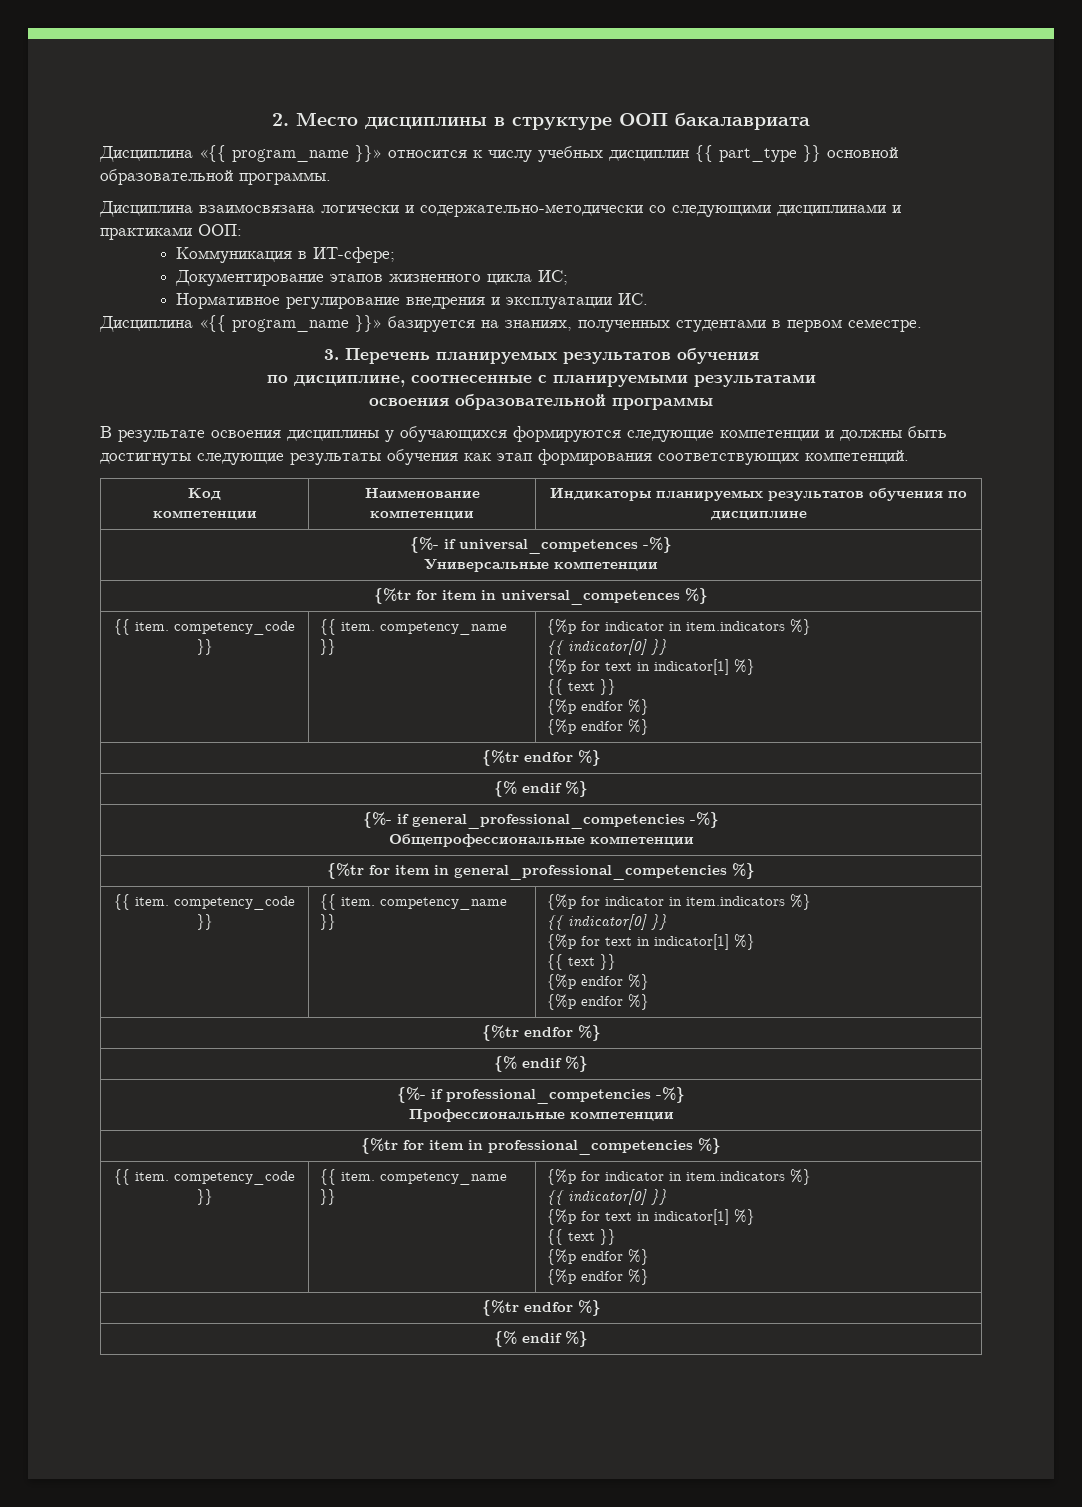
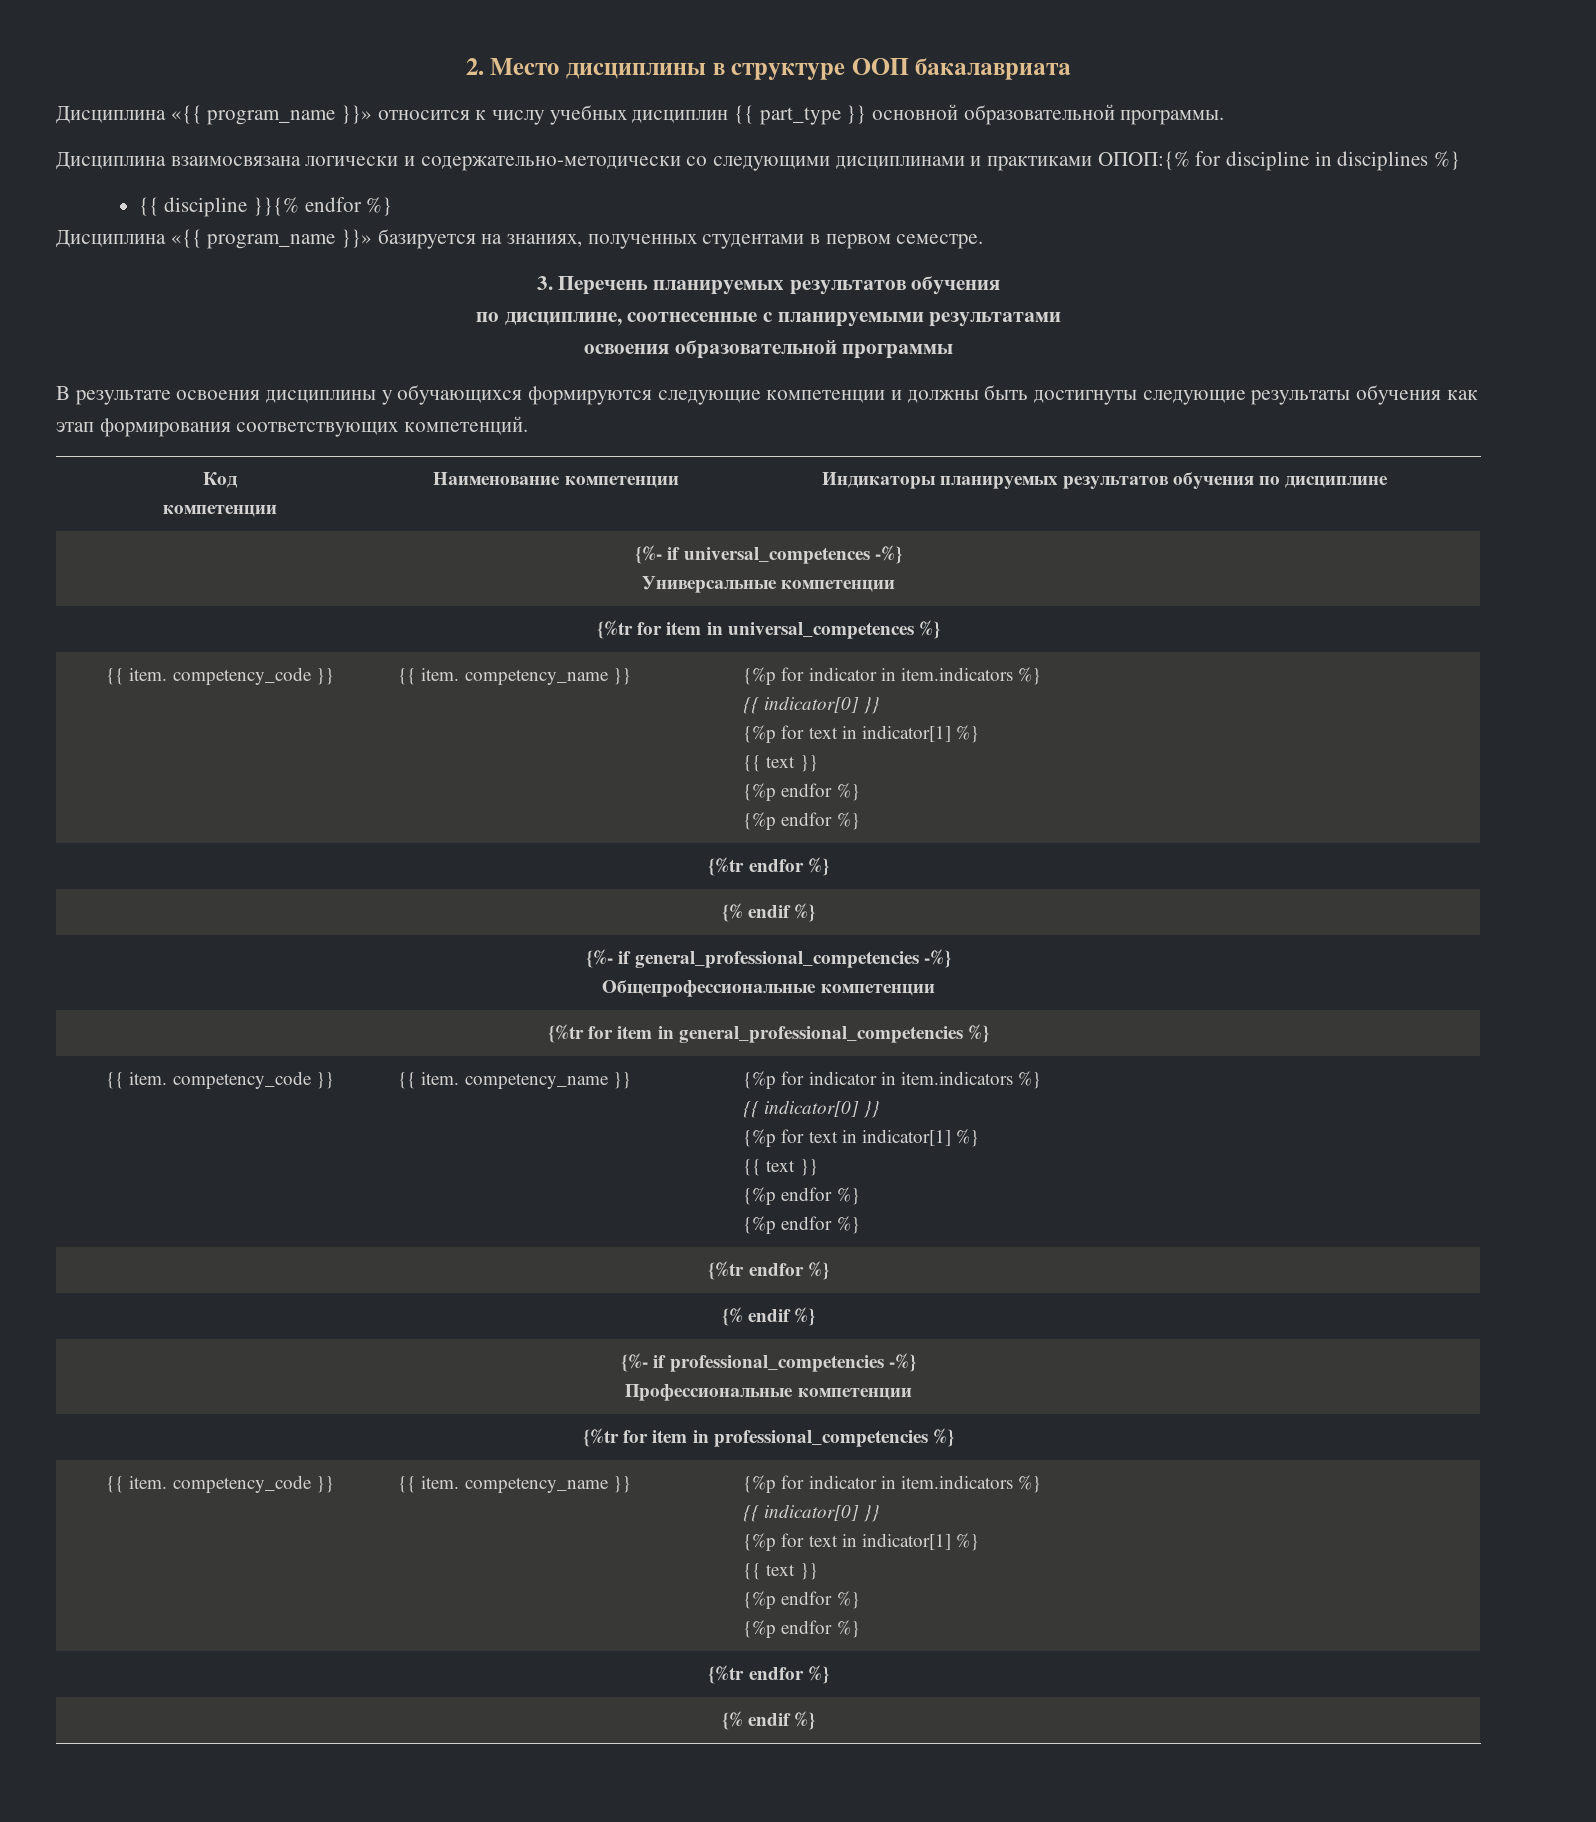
- Дисциплина взаимосвязана логически и содержательно-методически со следующими дисциплинами и практиками ООП:
- Коммуникация в ИТ-сфере;
- Документирование этапов жизненного цикла ИС;
- Нормативное регулирование внедрения и эксплуатации ИС.
+ Дисциплина взаимосвязана логически и содержательно-методически со следующими дисциплинами и практиками ОПОП:{% for discipline in disciplines %}
+ {{ discipline }}{% endfor %}

